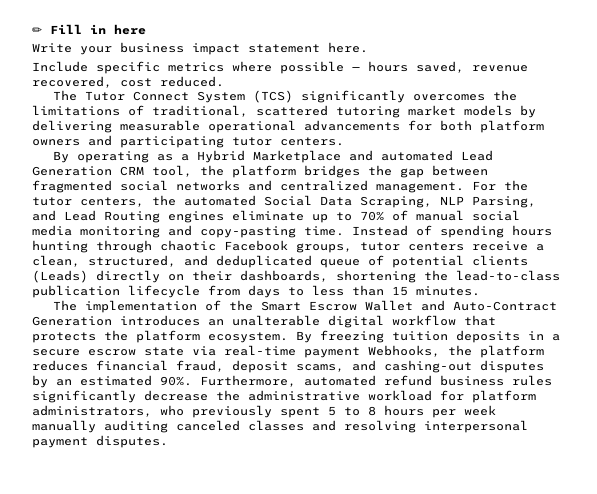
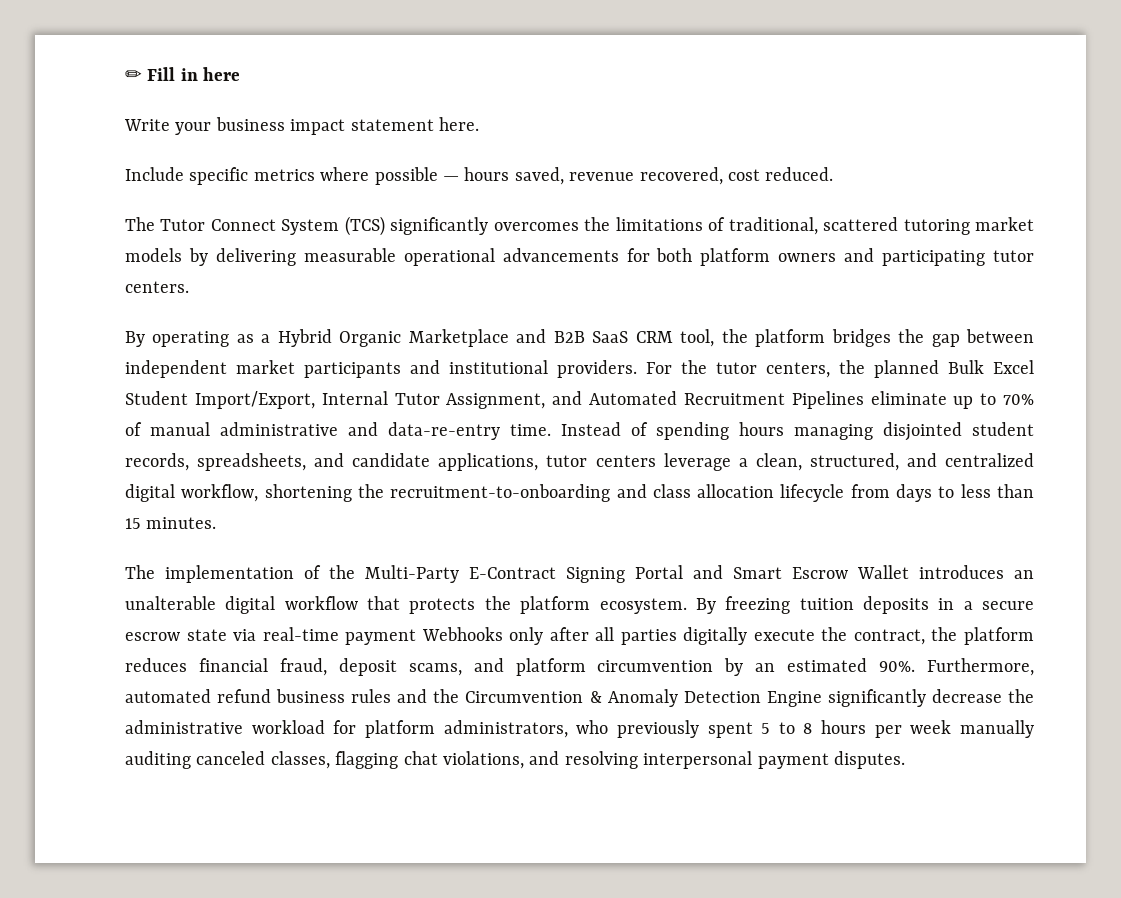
- By operating as a Hybrid Marketplace and automated Lead Generation CRM tool, the platform bridges the gap between fragmented social networks and centralized management.
+ By operating as a Hybrid Organic Marketplace and B2B SaaS CRM tool, the platform bridges the gap between independent market participants and institutional providers.
- For the tutor centers, the automated Social Data Scraping, NLP Parsing, and Lead Routing engines eliminate up to 70% of manual social media monitoring and copy-pasting time.
+ For the tutor centers, the planned Bulk Excel Student Import/Export, Internal Tutor Assignment, and Automated Recruitment Pipelines eliminate up to 70% of manual administrative and data-re-entry time.
- Instead of spending hours hunting through chaotic Facebook groups, tutor centers receive a clean, structured, and deduplicated queue of potential clients (Leads) directly on their dashboards, shortening the lead-to-class publication lifecycle from days to less than 15 minutes.
+ Instead of spending hours managing disjointed student records, spreadsheets, and candidate applications, tutor centers leverage a clean, structured, and centralized digital workflow, shortening the recruitment-to-onboarding and class allocation lifecycle from days to less than 15 minutes.
- The implementation of the Smart Escrow Wallet and Auto-Contract Generation introduces an unalterable digital workflow that protects the platform ecosystem.
+ The implementation of the Multi-Party E-Contract Signing Portal and Smart Escrow Wallet introduces an unalterable digital workflow that protects the platform ecosystem.
- By freezing tuition deposits in a secure escrow state via real-time payment Webhooks, the platform reduces financial fraud, deposit scams, and cashing-out disputes by an estimated 90%.
+ By freezing tuition deposits in a secure escrow state via real-time payment Webhooks only after all parties digitally execute the contract, the platform reduces financial fraud, deposit scams, and platform circumvention by an estimated 90%.
- Furthermore, automated refund business rules significantly decrease the administrative workload for platform administrators, who previously spent 5 to 8 hours per week manually auditing canceled classes and resolving interpersonal payment disputes.
+ Furthermore, automated refund business rules and the Circumvention & Anomaly Detection Engine significantly decrease the administrative workload for platform administrators, who previously spent 5 to 8 hours per week manually auditing canceled classes, flagging chat violations, and resolving interpersonal payment disputes.

